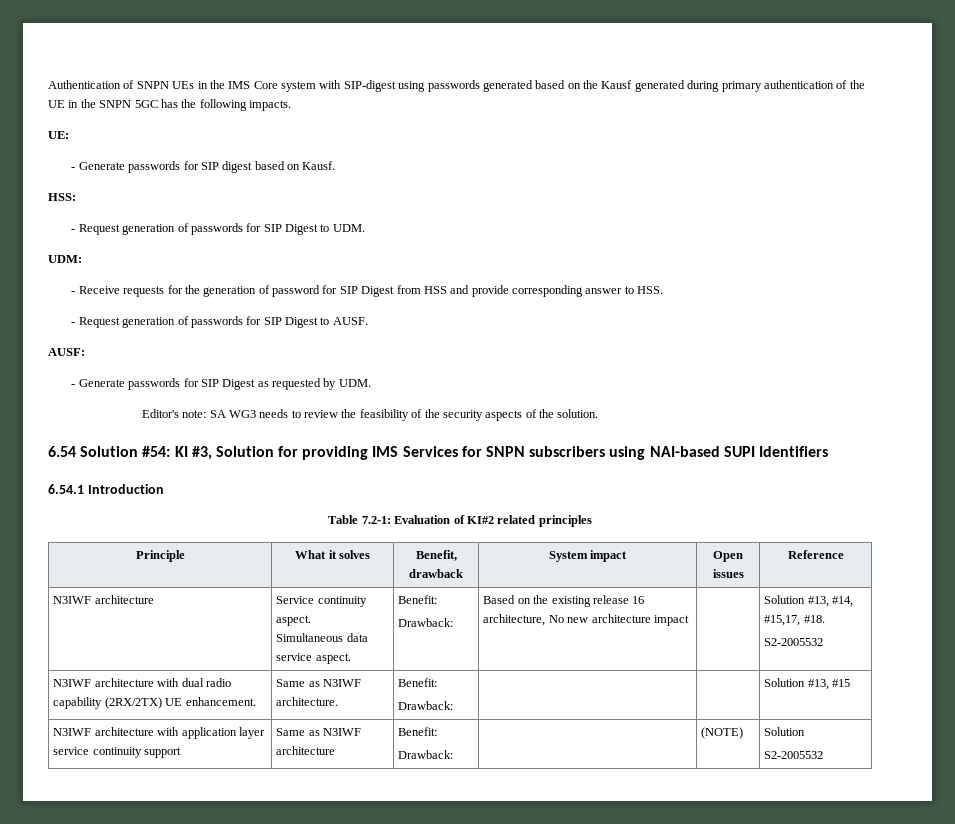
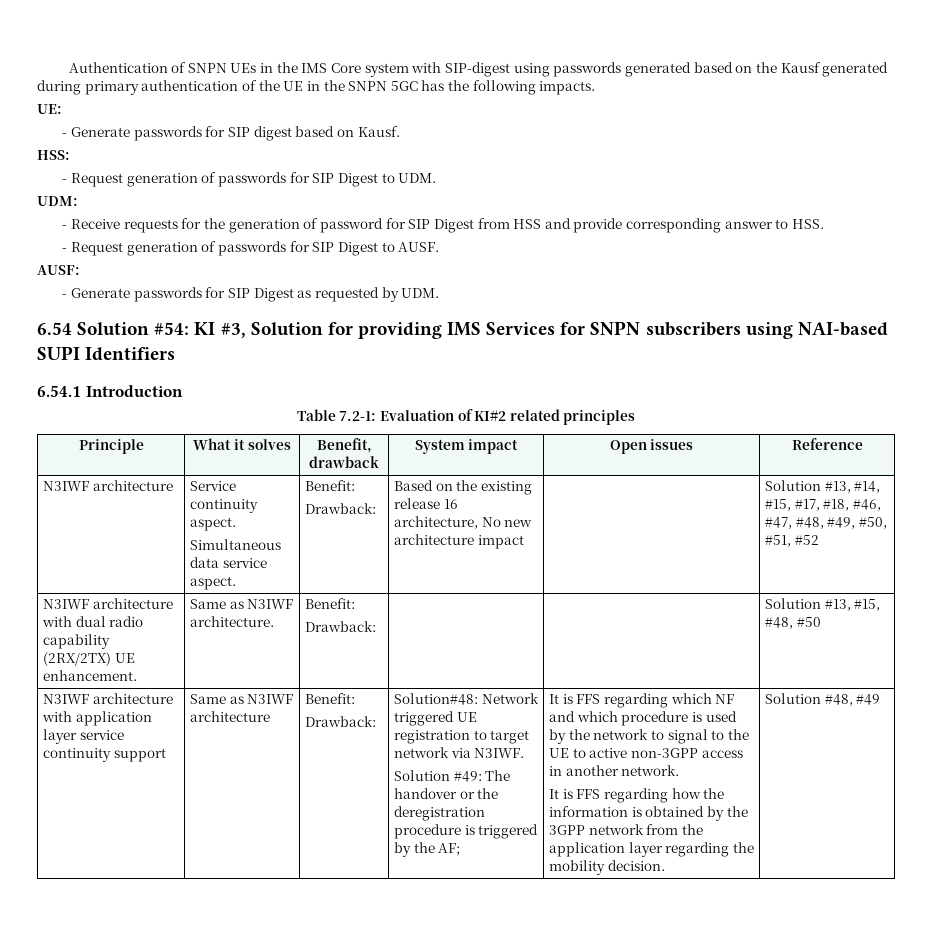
- Editor's note: SA WG3 needs to review the feasibility of the security aspects of the solution.
  N3IWF architecture | Service continuity aspect.
  Simultaneous data service aspect. | Benefit:
- Drawback: | Based on the existing release 16 architecture, No new architecture impact | | Solution #13, #14, #15,17, #18.
- S2-2005532
+ Drawback: | Based on the existing release 16 architecture, No new architecture impact | | Solution #13, #14, #15, #17, #18, #46, #47, #48, #49, #50, #51, #52
  N3IWF architecture with dual radio capability (2RX/2TX) UE enhancement. | Same as N3IWF architecture. | Benefit:
- Drawback: | | | Solution #13, #15
+ Drawback: | | | Solution #13, #15, #48, #50
- (NOTE) | Solution
- S2-2005532
+ Solution#48: Network triggered UE registration to target network via N3IWF.
+ Solution #49: The handover or the deregistration procedure is triggered by the AF; | It is FFS regarding which NF and which procedure is used by the network to signal to the UE to active non-3GPP access in another network.
+ It is FFS regarding how the information is obtained by the 3GPP network from the application layer regarding the mobility decision. | Solution #48, #49

